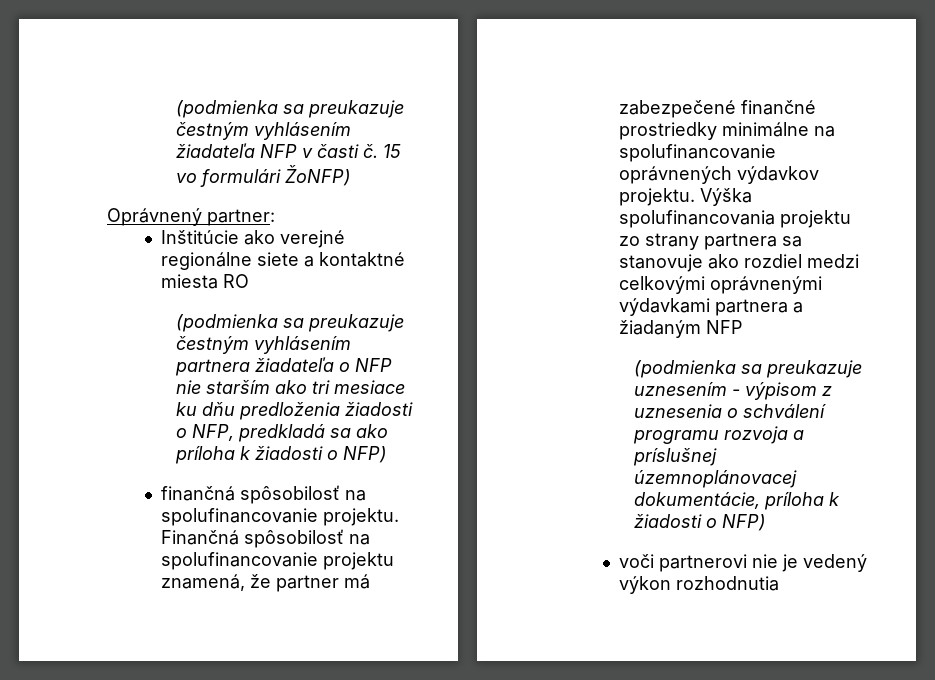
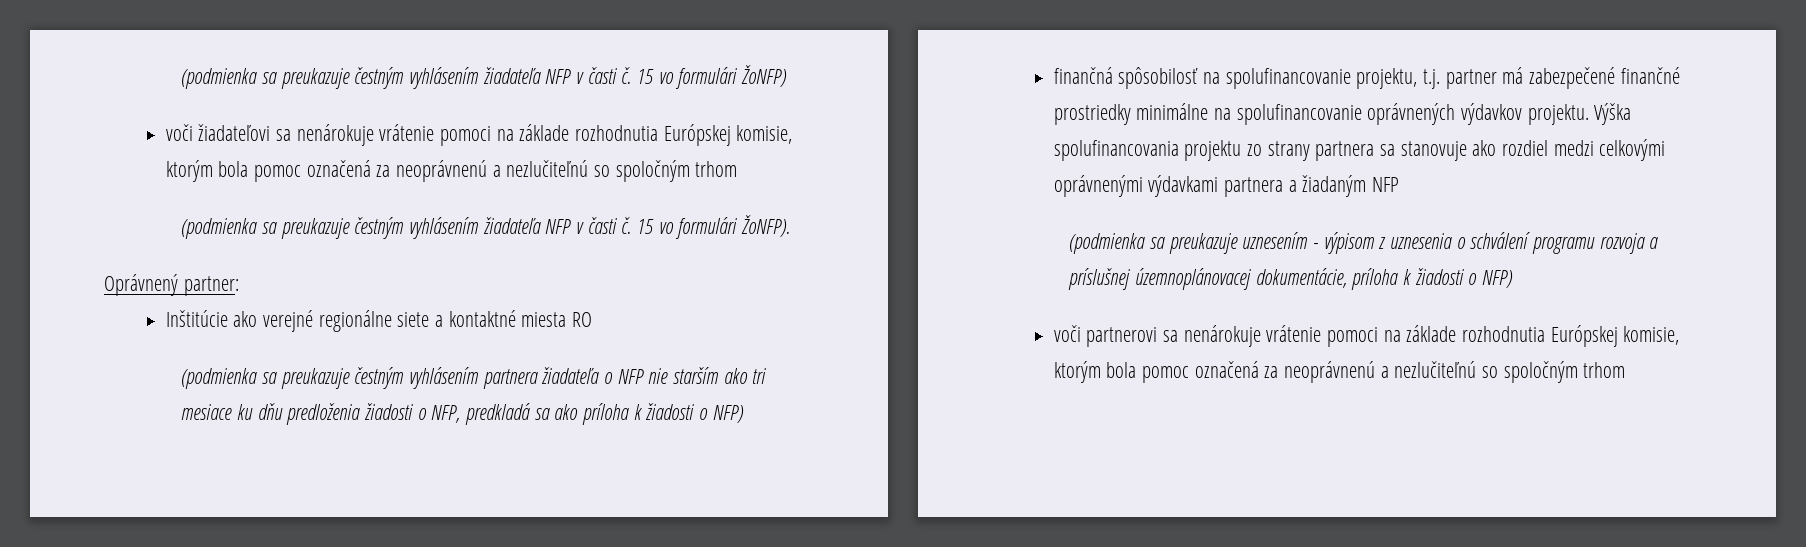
+ voči žiadateľovi sa nenárokuje vrátenie pomoci na základe rozhodnutia Európskej komisie, ktorým bola pomoc označená za neoprávnenú a nezlučiteľnú so spoločným trhom
+ (podmienka sa preukazuje čestným vyhlásením žiadateľa NFP v časti č. 15 vo formulári ŽoNFP).
- finančná spôsobilosť na spolufinancovanie projektu. Finančná spôsobilosť na spolufinancovanie projektu znamená, že partner má zabezpečené finančné prostriedky minimálne na spolufinancovanie oprávnených výdavkov projektu.
+ finančná spôsobilosť na spolufinancovanie projektu, t.j. partner má zabezpečené finančné prostriedky minimálne na spolufinancovanie oprávnených výdavkov projektu.
- voči partnerovi nie je vedený výkon rozhodnutia
+ voči partnerovi sa nenárokuje vrátenie pomoci na základe rozhodnutia Európskej komisie, ktorým bola pomoc označená za neoprávnenú a nezlučiteľnú so spoločným trhom

